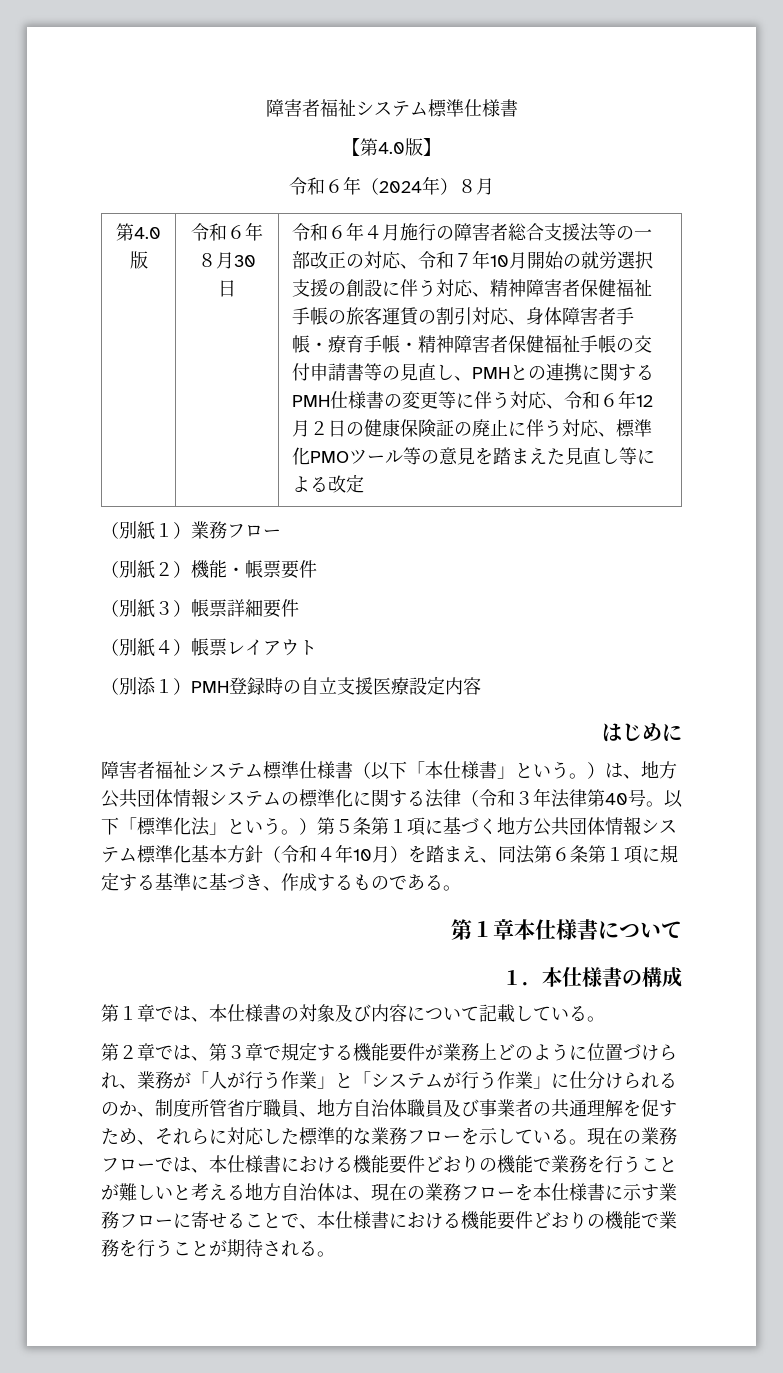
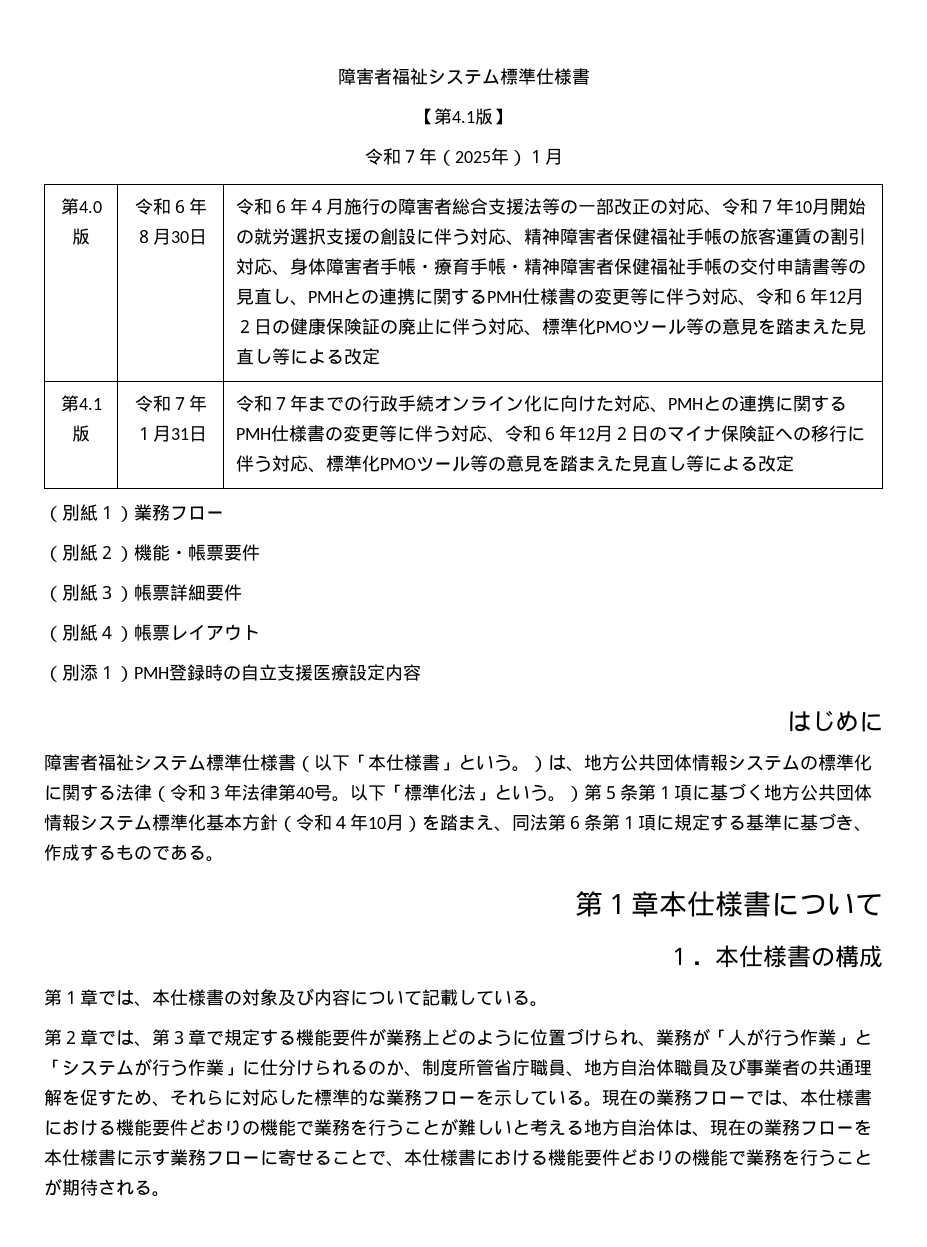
- 【第4.0版】
+ 【第4.1版】
- 令和６年（2024年）８月
+ 令和７年（2025年）１月
+ 第4.1版 | 令和７年１月31日 | 令和７年までの行政手続オンライン化に向けた対応、PMHとの連携に関するPMH仕様書の変更等に伴う対応、令和６年12月２日のマイナ保険証への移行に伴う対応、標準化PMOツール等の意見を踏まえた見直し等による改定

